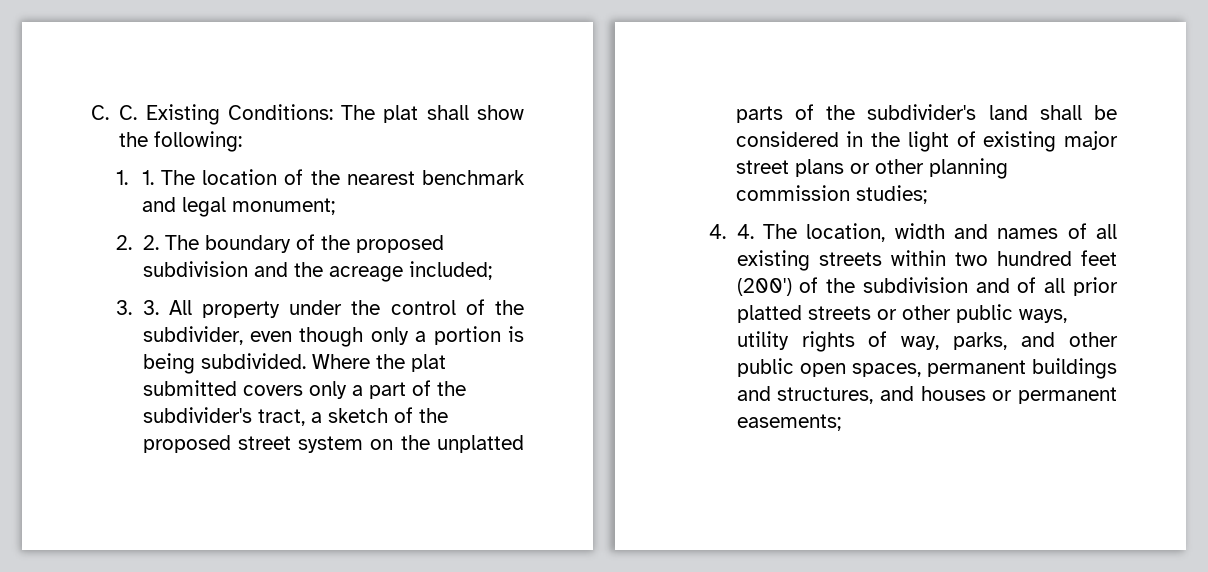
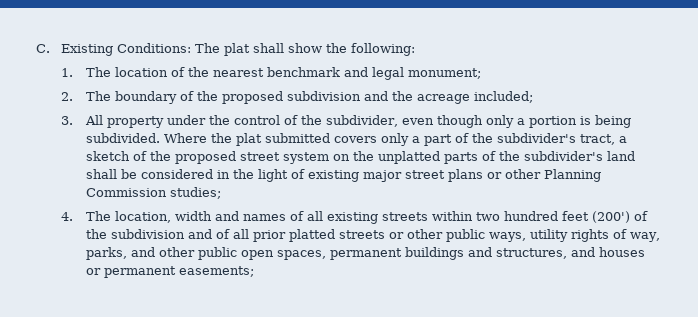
- C. C. Existing Conditions: The plat shall show the following:
+ C. Existing Conditions: The plat shall show the following:
- 1. 1. The location of the nearest benchmark and legal monument;
+ 1. The location of the nearest benchmark and legal monument;
- 2. 2. The boundary of the proposed subdivision and the acreage included;
+ 2. The boundary of the proposed subdivision and the acreage included;
- 3. 3. All property under the control of the subdivider, even though only a portion is being subdivided.
+ 3. All property under the control of the subdivider, even though only a portion is being subdivided.
- Where the plat submitted covers only a part of the subdivider's tract, a sketch of the proposed street system on the unplatted parts of the subdivider's land shall be considered in the light of existing major street plans or other planning commission studies;
+ Where the plat submitted covers only a part of the subdivider's tract, a sketch of the proposed street system on the unplatted parts of the subdivider's land shall be considered in the light of existing major street plans or other Planning Commission studies;
- 4. 4. The location, width and names of all existing streets within two hundred feet (200') of the subdivision and of all prior platted streets or other public ways, utility rights of way, parks, and other public open spaces, permanent buildings and structures, and houses or permanent easements;
+ 4. The location, width and names of all existing streets within two hundred feet (200') of the subdivision and of all prior platted streets or other public ways, utility rights of way, parks, and other public open spaces, permanent buildings and structures, and houses or permanent easements;

